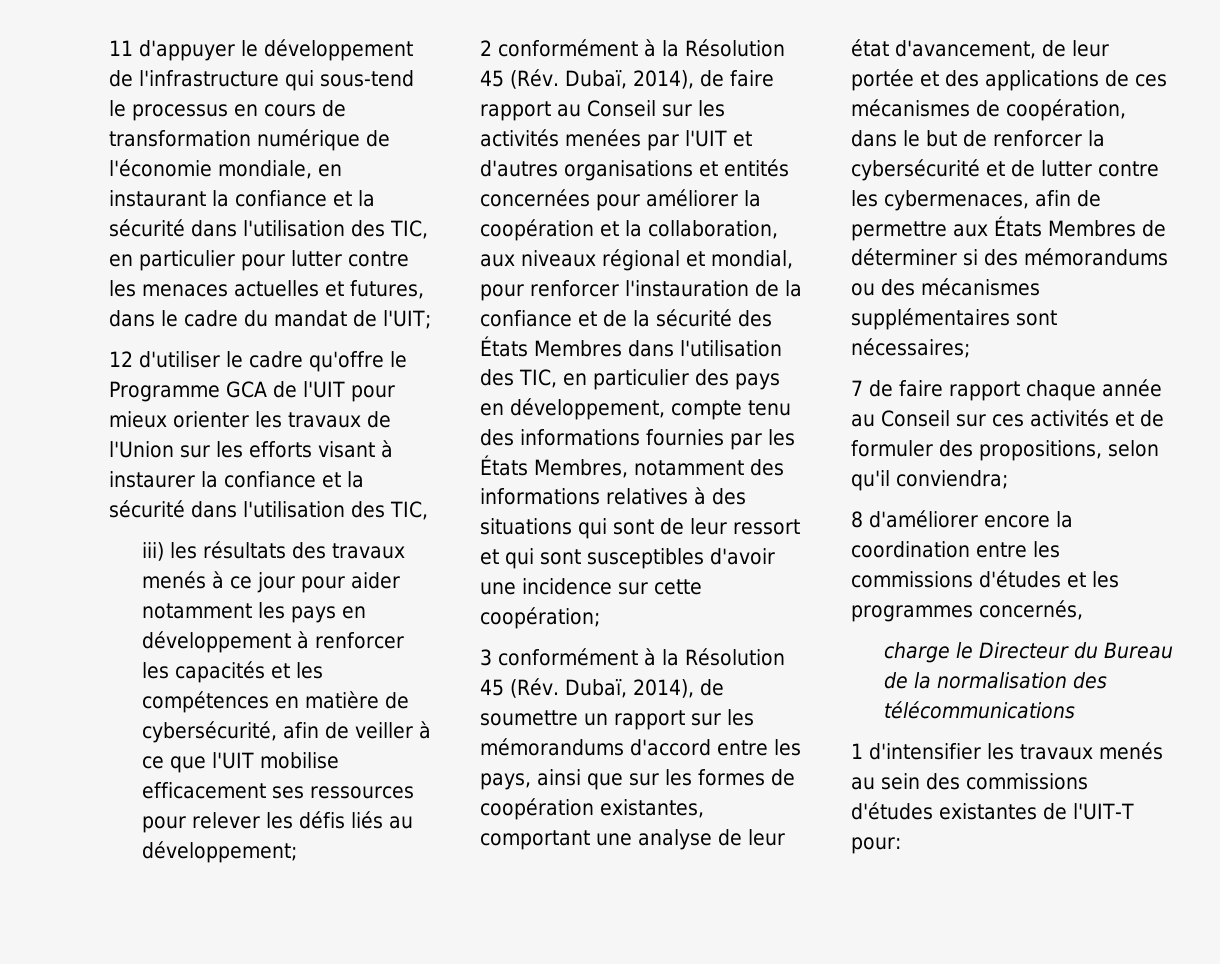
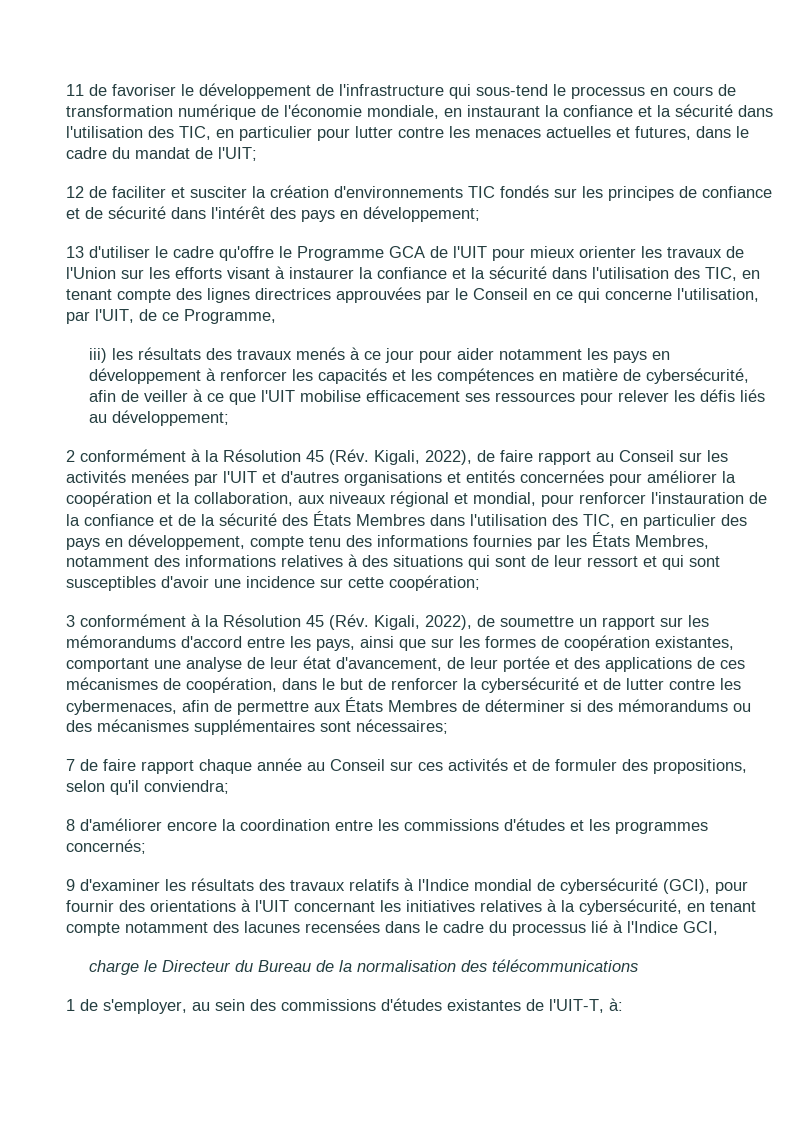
- 11 d'appuyer le développement de l'infrastructure qui sous-tend le processus en cours de transformation numérique de l'économie mondiale, en instaurant la confiance et la sécurité dans l'utilisation des TIC, en particulier pour lutter contre les menaces actuelles et futures, dans le cadre du mandat de l'UIT;
+ 11 de favoriser le développement de l'infrastructure qui sous-tend le processus en cours de transformation numérique de l'économie mondiale, en instaurant la confiance et la sécurité dans l'utilisation des TIC, en particulier pour lutter contre les menaces actuelles et futures, dans le cadre du mandat de l'UIT;
- 12 d'utiliser le cadre qu'offre le Programme GCA de l'UIT pour mieux orienter les travaux de l'Union sur les efforts visant à instaurer la confiance et la sécurité dans l'utilisation des TIC,
+ 12 de faciliter et susciter la création d'environnements TIC fondés sur les principes de confiance et de sécurité dans l'intérêt des pays en développement;
+ 13 d'utiliser le cadre qu'offre le Programme GCA de l'UIT pour mieux orienter les travaux de l'Union sur les efforts visant à instaurer la confiance et la sécurité dans l'utilisation des TIC, en tenant compte des lignes directrices approuvées par le Conseil en ce qui concerne l'utilisation, par l'UIT, de ce Programme,
- 2 conformément à la Résolution 45 (Rév. Dubaï, 2014), de faire rapport au Conseil sur les activités menées par l'UIT et d'autres organisations et entités concernées pour améliorer la coopération et la collaboration, aux niveaux régional et mondial, pour renforcer l'instauration de la confiance et de la sécurité des États Membres dans l'utilisation des TIC, en particulier des pays en développement, compte tenu des informations fournies par les États Membres, notamment des informations relatives à des situations qui sont de leur ressort et qui sont susceptibles d'avoir une incidence sur cette coopération;
+ 2 conformément à la Résolution 45 (Rév. Kigali, 2022), de faire rapport au Conseil sur les activités menées par l'UIT et d'autres organisations et entités concernées pour améliorer la coopération et la collaboration, aux niveaux régional et mondial, pour renforcer l'instauration de la confiance et de la sécurité des États Membres dans l'utilisation des TIC, en particulier des pays en développement, compte tenu des informations fournies par les États Membres, notamment des informations relatives à des situations qui sont de leur ressort et qui sont susceptibles d'avoir une incidence sur cette coopération;
- 3 conformément à la Résolution 45 (Rév. Dubaï, 2014), de soumettre un rapport sur les mémorandums d'accord entre les pays, ainsi que sur les formes de coopération existantes, comportant une analyse de leur état d'avancement, de leur portée et des applications de ces mécanismes de coopération, dans le but de renforcer la cybersécurité et de lutter contre les cybermenaces, afin de permettre aux États Membres de déterminer si des mémorandums ou des mécanismes supplémentaires sont nécessaires;
+ 3 conformément à la Résolution 45 (Rév. Kigali, 2022), de soumettre un rapport sur les mémorandums d'accord entre les pays, ainsi que sur les formes de coopération existantes, comportant une analyse de leur état d'avancement, de leur portée et des applications de ces mécanismes de coopération, dans le but de renforcer la cybersécurité et de lutter contre les cybermenaces, afin de permettre aux États Membres de déterminer si des mémorandums ou des mécanismes supplémentaires sont nécessaires;
- 8 d'améliorer encore la coordination entre les commissions d'études et les programmes concernés,
+ 8 d'améliorer encore la coordination entre les commissions d'études et les programmes concernés;
+ 9 d'examiner les résultats des travaux relatifs à l'Indice mondial de cybersécurité (GCI), pour fournir des orientations à l'UIT concernant les initiatives relatives à la cybersécurité, en tenant compte notamment des lacunes recensées dans le cadre du processus lié à l'Indice GCI,
- 1 d'intensifier les travaux menés au sein des commissions d'études existantes de l'UIT-T pour:
+ 1 de s'employer, au sein des commissions d'études existantes de l'UIT-T, à:

